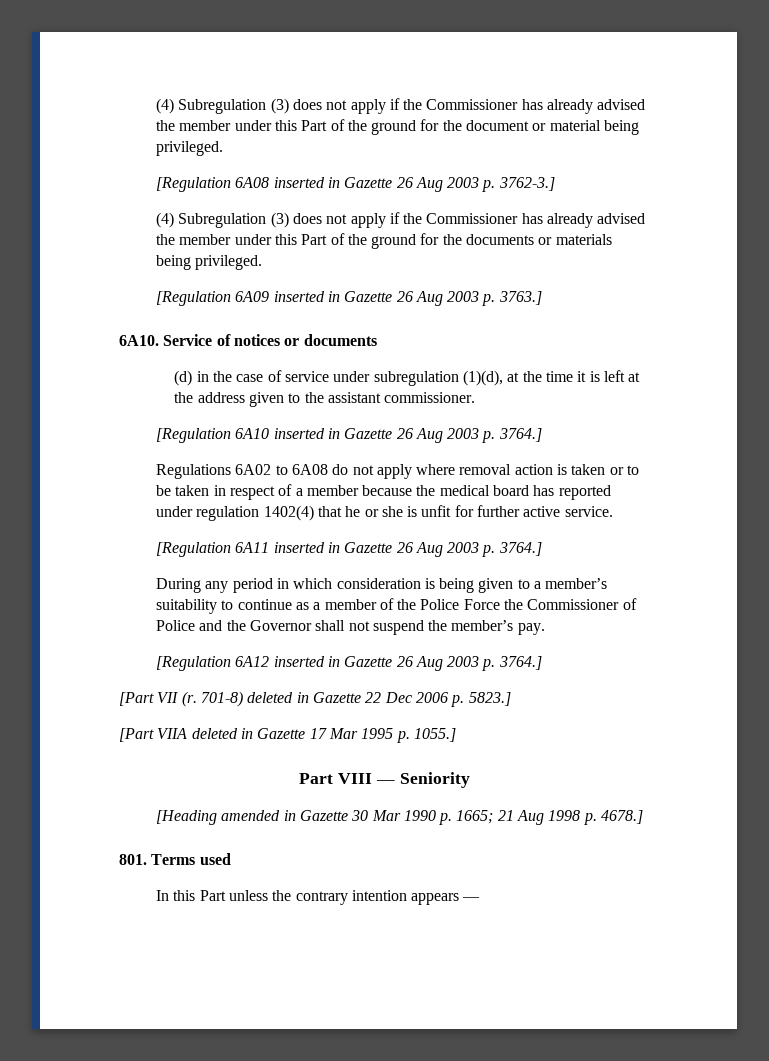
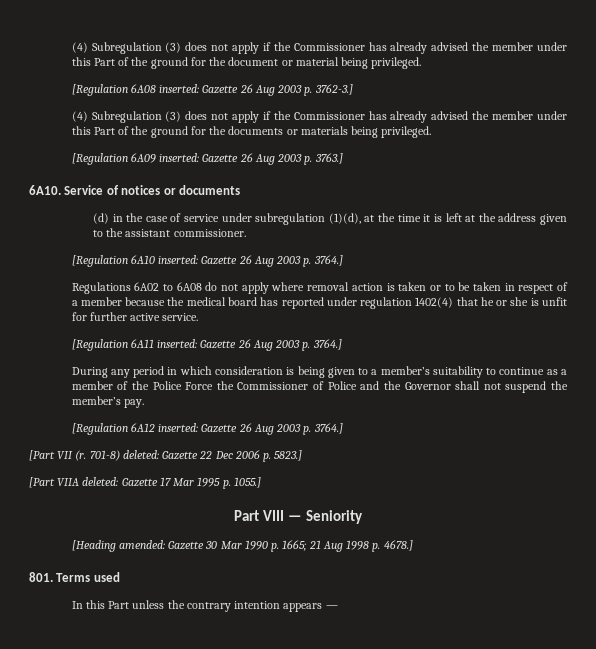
- [Regulation 6A08 inserted in Gazette 26 Aug 2003 p. 3762-3.]
+ [Regulation 6A08 inserted: Gazette 26 Aug 2003 p. 3762-3.]
- [Regulation 6A09 inserted in Gazette 26 Aug 2003 p. 3763.]
+ [Regulation 6A09 inserted: Gazette 26 Aug 2003 p. 3763.]
- [Regulation 6A10 inserted in Gazette 26 Aug 2003 p. 3764.]
+ [Regulation 6A10 inserted: Gazette 26 Aug 2003 p. 3764.]
- [Regulation 6A11 inserted in Gazette 26 Aug 2003 p. 3764.]
+ [Regulation 6A11 inserted: Gazette 26 Aug 2003 p. 3764.]
- [Regulation 6A12 inserted in Gazette 26 Aug 2003 p. 3764.]
+ [Regulation 6A12 inserted: Gazette 26 Aug 2003 p. 3764.]
- 701-8) deleted in Gazette 22 Dec 2006 p. 5823.]
+ 701-8) deleted: Gazette 22 Dec 2006 p. 5823.]
- [Part VIIA deleted in Gazette 17 Mar 1995 p. 1055.]
+ [Part VIIA deleted: Gazette 17 Mar 1995 p. 1055.]
- [Heading amended in Gazette 30 Mar 1990 p. 1665; 21 Aug 1998 p. 4678.]
+ [Heading amended: Gazette 30 Mar 1990 p. 1665; 21 Aug 1998 p. 4678.]

